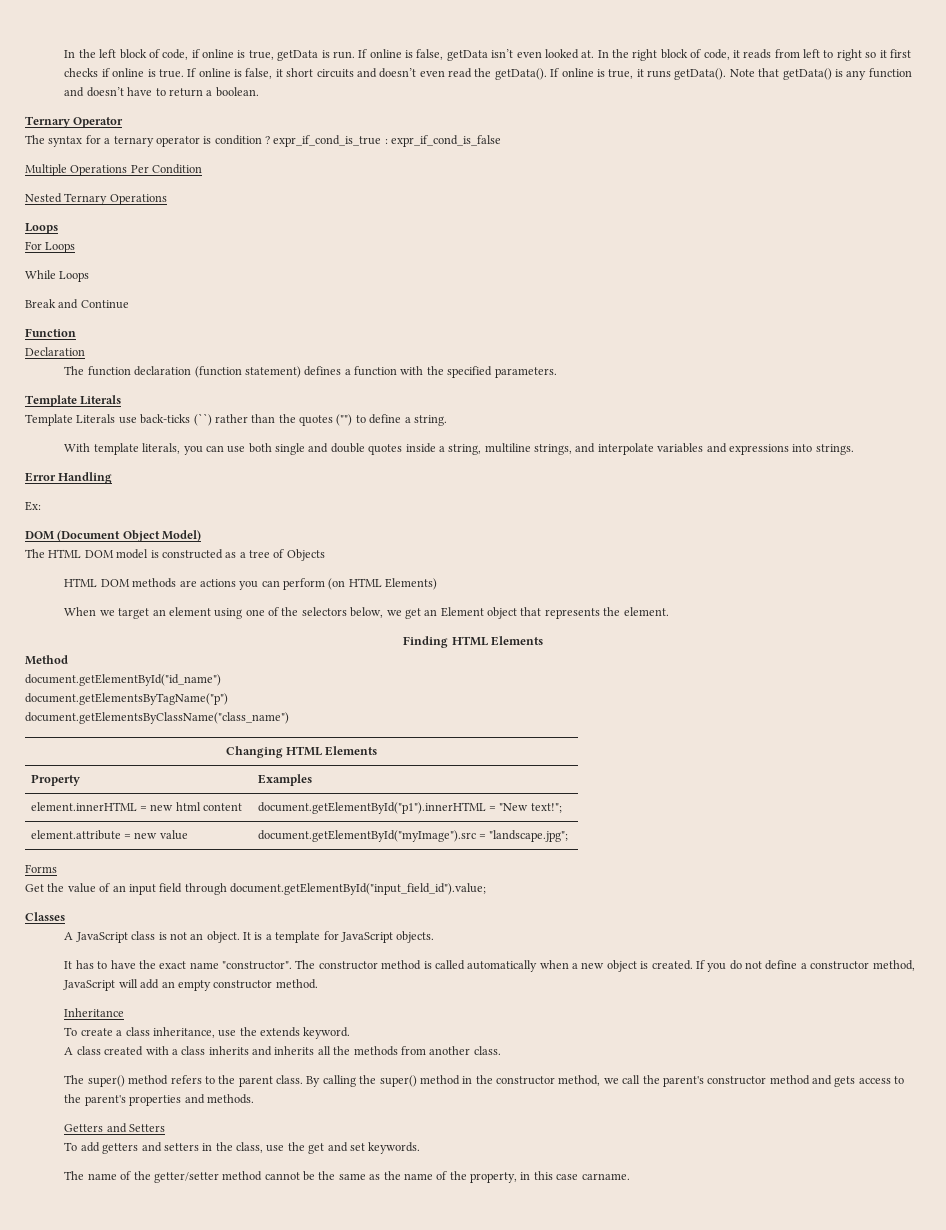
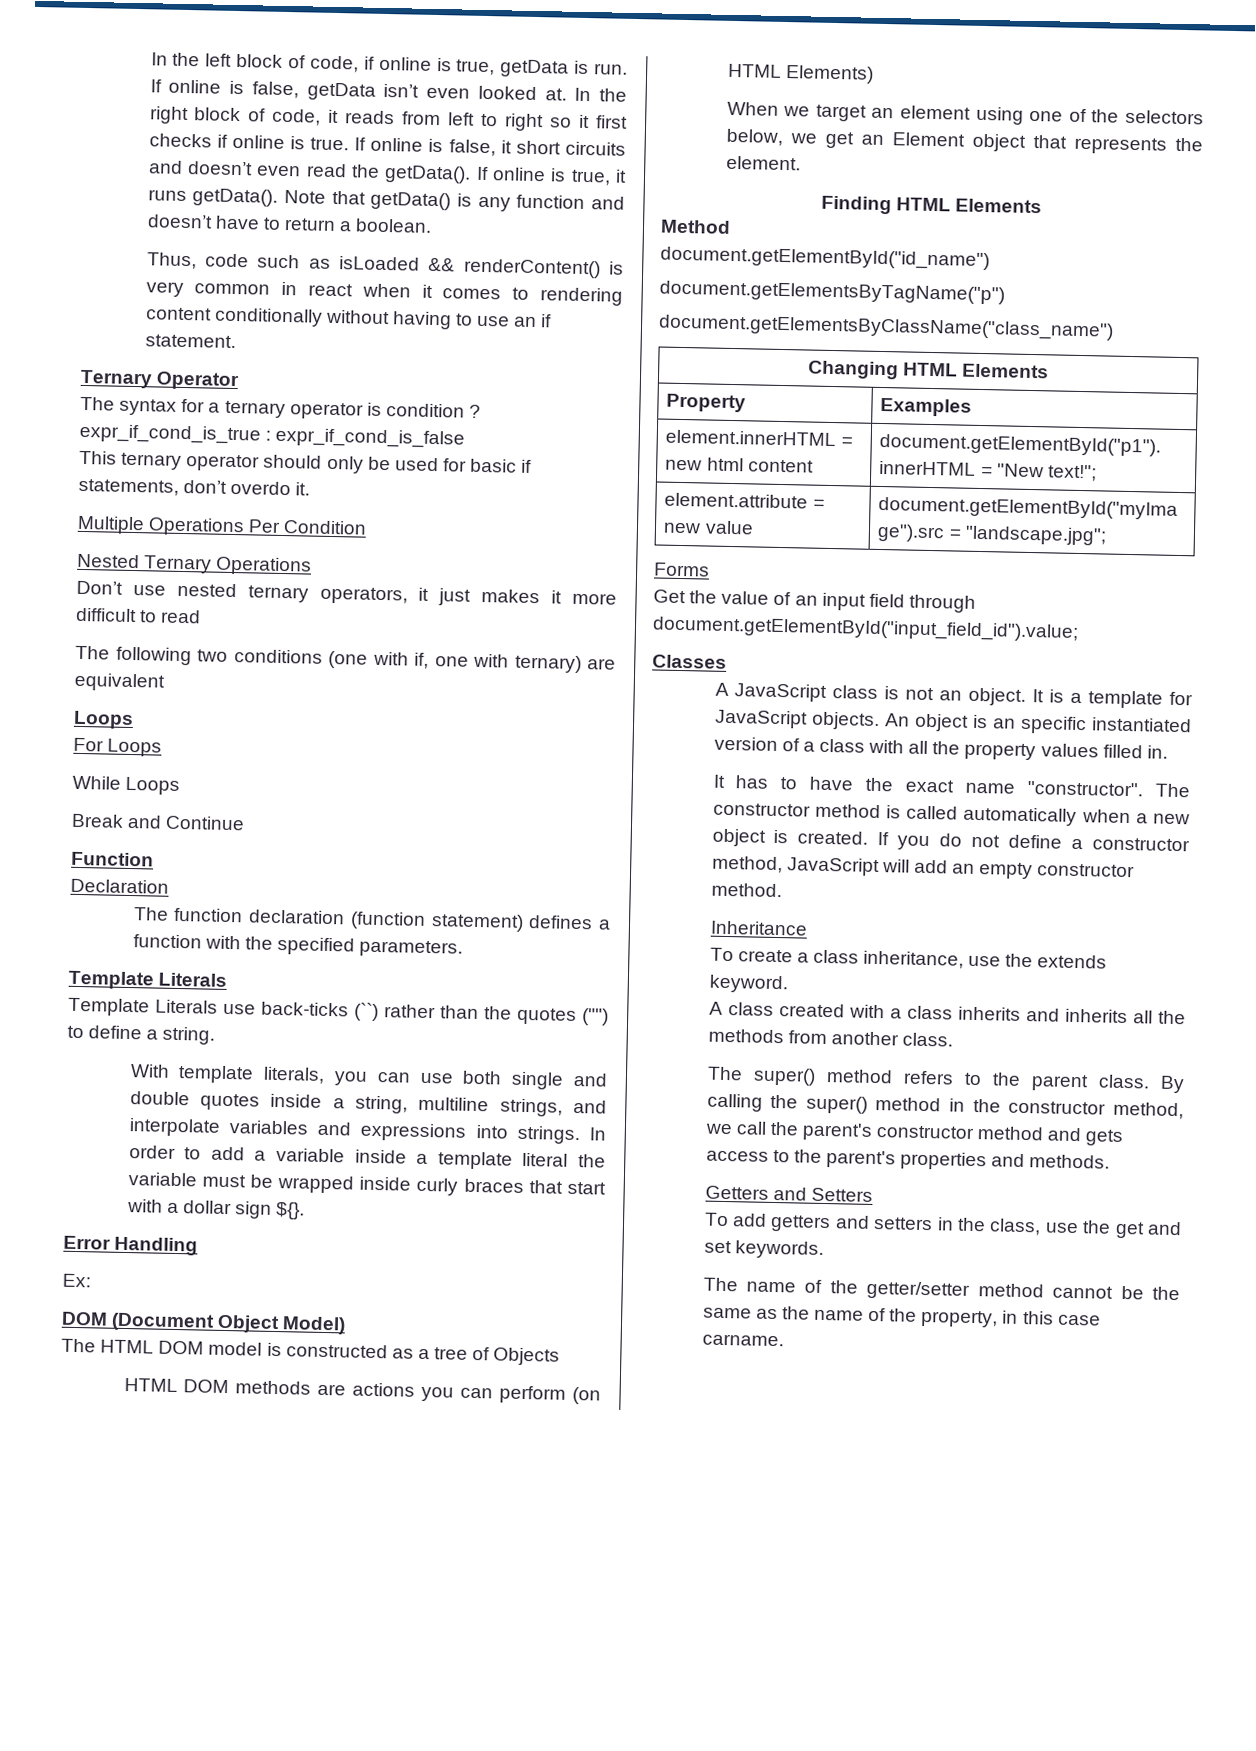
+ Thus, code such as isLoaded && renderContent() is very common in react when it comes to rendering content conditionally without having to use an if statement.
+ This ternary operator should only be used for basic if statements, don’t overdo it.
+ Don’t use nested ternary operators, it just makes it more difficult to read
+ The following two conditions (one with if, one with ternary) are equivalent
+ In order to add a variable inside a template literal the variable must be wrapped inside curly braces that start with a dollar sign ${}.
+ An object is an specific instantiated version of a class with all the property values filled in.

